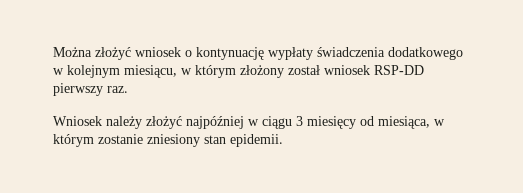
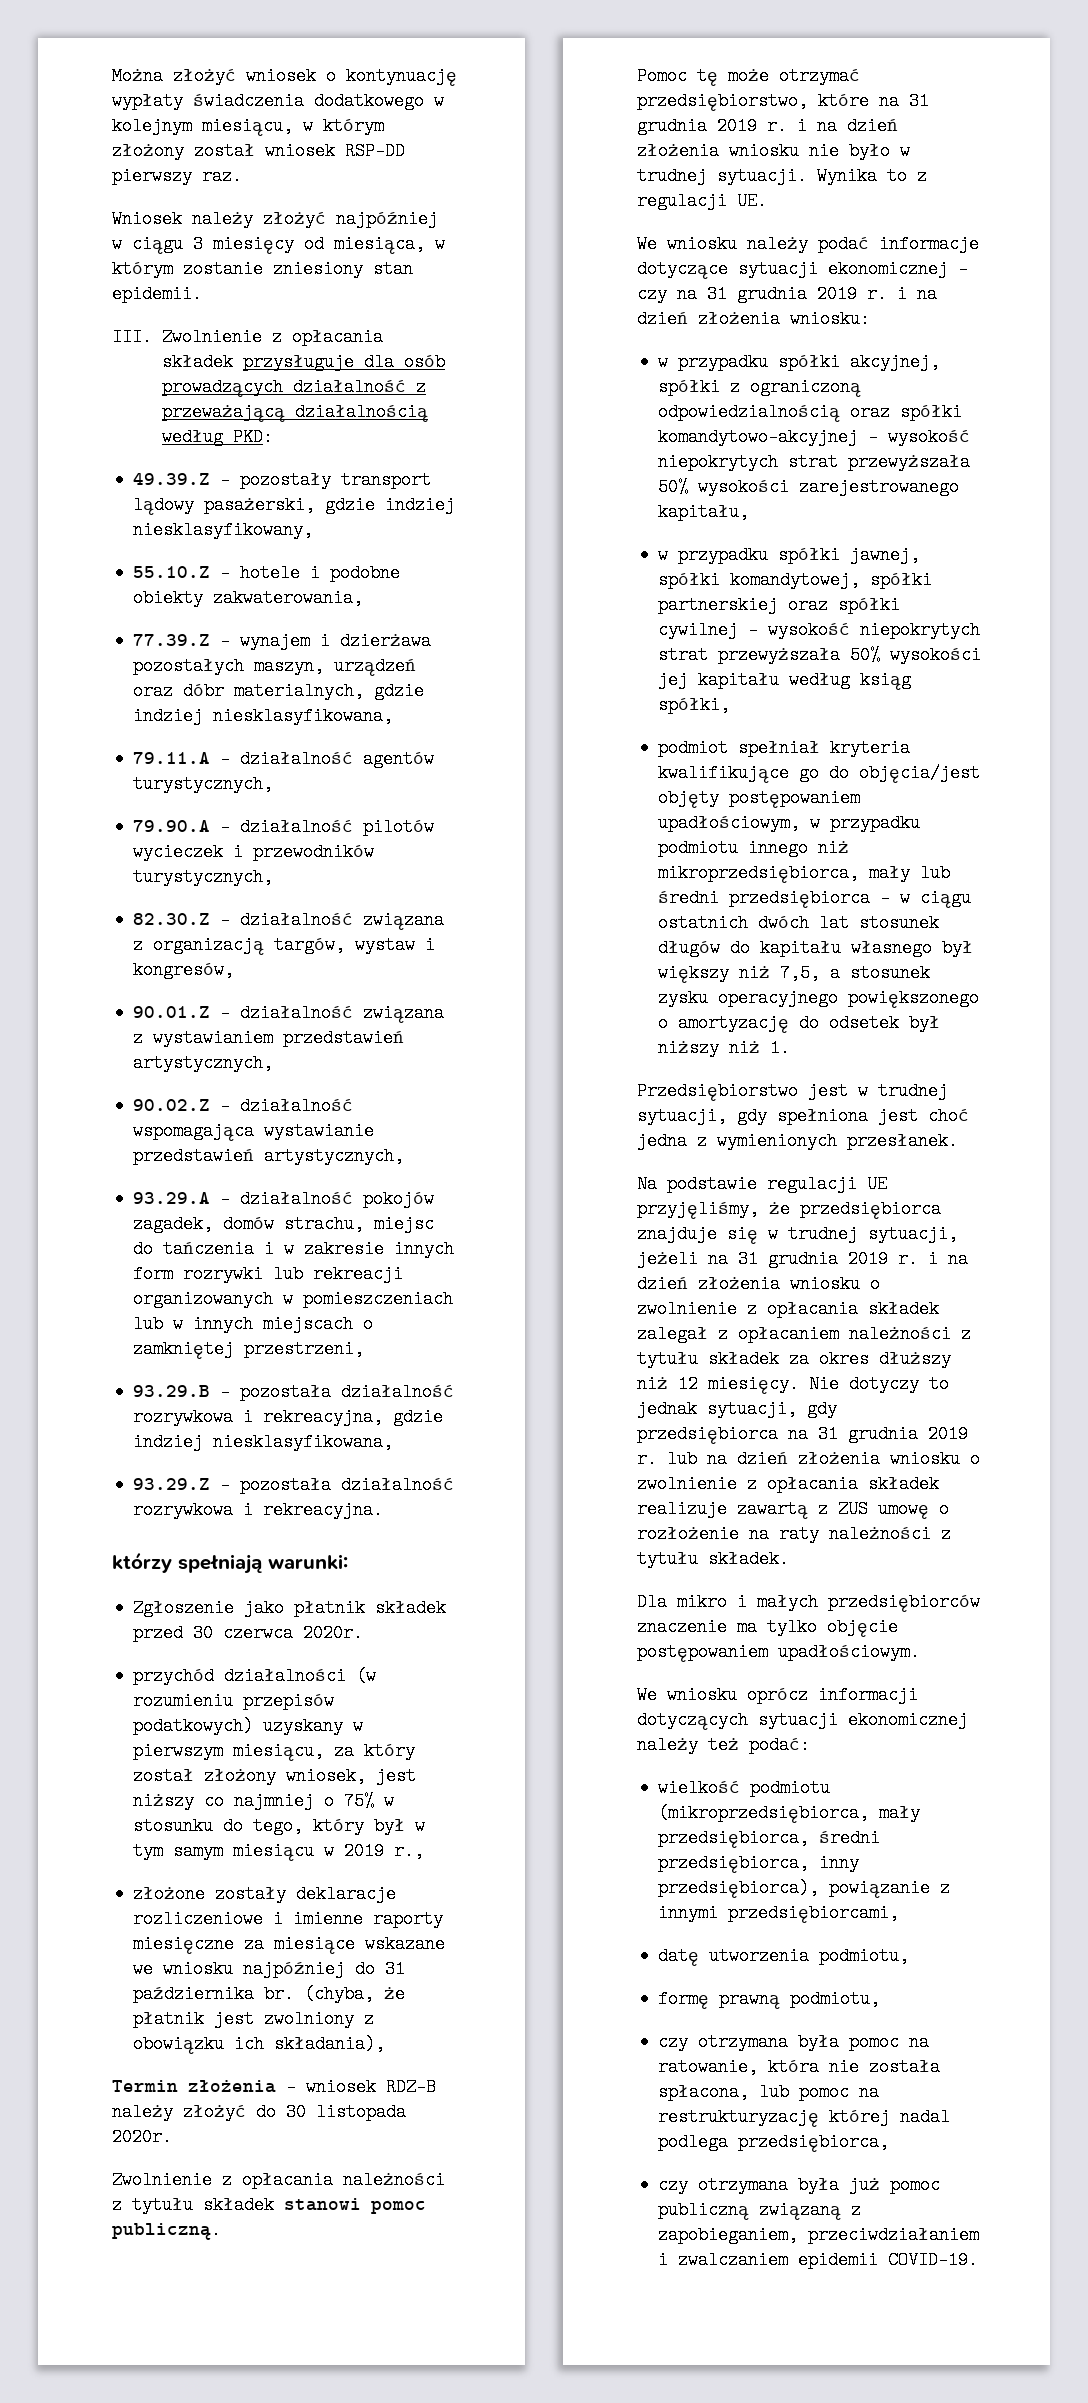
+ III. Zwolnienie z opłacania składek przysługuje dla osób prowadzących działalność z przeważającą działalnością według PKD:
+ 49.39.Z - pozostały transport lądowy pasażerski, gdzie indziej niesklasyfikowany,
+ 55.10.Z - hotele i podobne obiekty zakwaterowania,
+ 77.39.Z - wynajem i dzierżawa pozostałych maszyn, urządzeń oraz dóbr materialnych, gdzie indziej niesklasyfikowana,
+ 79.11.A - działalność agentów turystycznych,
+ 79.90.A - działalność pilotów wycieczek i przewodników turystycznych,
+ 82.30.Z - działalność związana z organizacją targów, wystaw i kongresów,
+ 90.01.Z - działalność związana z wystawianiem przedstawień artystycznych,
+ 90.02.Z - działalność wspomagająca wystawianie przedstawień artystycznych,
+ 93.29.A - działalność pokojów zagadek, domów strachu, miejsc do tańczenia i w zakresie innych form rozrywki lub rekreacji organizowanych w pomieszczeniach lub w innych miejscach o zamkniętej przestrzeni,
+ 93.29.B - pozostała działalność rozrywkowa i rekreacyjna, gdzie indziej niesklasyfikowana,
+ 93.29.Z - pozostała działalność rozrywkowa i rekreacyjna.
+ którzy spełniają warunki:
+ Zgłoszenie jako płatnik składek przed 30 czerwca 2020r.
+ przychód działalności (w rozumieniu przepisów podatkowych) uzyskany w pierwszym miesiącu, za który został złożony wniosek, jest niższy co najmniej o 75% w stosunku do tego, który był w tym samym miesiącu w 2019 r.,
+ złożone zostały deklaracje rozliczeniowe i imienne raporty miesięczne za miesiące wskazane we wniosku najpóźniej do 31 października br. (chyba, że płatnik jest zwolniony z obowiązku ich składania),
+ Termin złożenia – wniosek RDZ-B należy złożyć do 30 listopada 2020r.
+ Zwolnienie z opłacania należności z tytułu składek stanowi pomoc publiczną.
+ Pomoc tę może otrzymać przedsiębiorstwo, które na 31 grudnia 2019 r. i na dzień złożenia wniosku nie było w trudnej sytuacji. Wynika to z regulacji UE.
+ We wniosku należy podać informacje dotyczące sytuacji ekonomicznej - czy na 31 grudnia 2019 r. i na dzień złożenia wniosku:
+ w przypadku spółki akcyjnej, spółki z ograniczoną odpowiedzialnością oraz spółki komandytowo-akcyjnej - wysokość niepokrytych strat przewyższała 50% wysokości zarejestrowanego kapitału,
+ w przypadku spółki jawnej, spółki komandytowej, spółki partnerskiej oraz spółki cywilnej - wysokość niepokrytych strat przewyższała 50% wysokości jej kapitału według ksiąg spółki,
+ podmiot spełniał kryteria kwalifikujące go do objęcia/jest objęty postępowaniem upadłościowym, w przypadku podmiotu innego niż mikroprzedsiębiorca, mały lub średni przedsiębiorca - w ciągu ostatnich dwóch lat stosunek długów do kapitału własnego był większy niż 7,5, a stosunek zysku operacyjnego powiększonego o amortyzację do odsetek był niższy niż 1.
+ Przedsiębiorstwo jest w trudnej sytuacji, gdy spełniona jest choć jedna z wymienionych przesłanek.
+ Na podstawie regulacji UE przyjęliśmy, że przedsiębiorca znajduje się w trudnej sytuacji, jeżeli na 31 grudnia 2019 r. i na dzień złożenia wniosku o zwolnienie z opłacania składek zalegał z opłacaniem należności z tytułu składek za okres dłuższy niż 12 miesięcy. Nie dotyczy to jednak sytuacji, gdy przedsiębiorca na 31 grudnia 2019 r. lub na dzień złożenia wniosku o zwolnienie z opłacania składek realizuje zawartą z ZUS umowę o rozłożenie na raty należności z tytułu składek.
+ Dla mikro i małych przedsiębiorców znaczenie ma tylko objęcie postępowaniem upadłościowym.
+ We wniosku oprócz informacji dotyczących sytuacji ekonomicznej należy też podać:
+ wielkość podmiotu (mikroprzedsiębiorca, mały przedsiębiorca, średni przedsiębiorca, inny przedsiębiorca), powiązanie z innymi przedsiębiorcami,
+ datę utworzenia podmiotu,
+ formę prawną podmiotu,
+ czy otrzymana była pomoc na ratowanie, która nie została spłacona, lub pomoc na restrukturyzację której nadal podlega przedsiębiorca,
+ czy otrzymana była już pomoc publiczną związaną z zapobieganiem, przeciwdziałaniem i zwalczaniem epidemii COVID-19.

